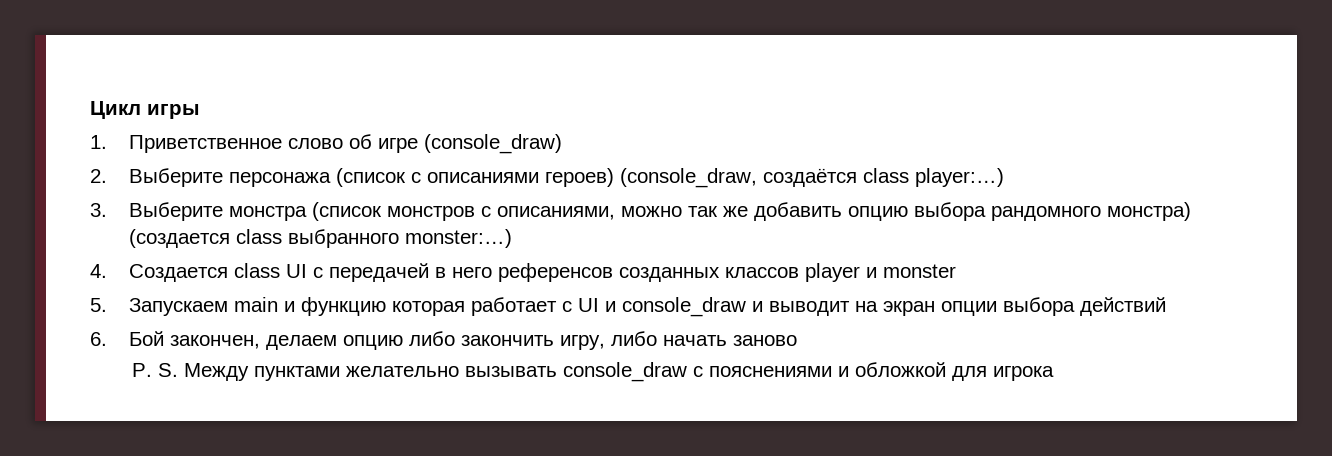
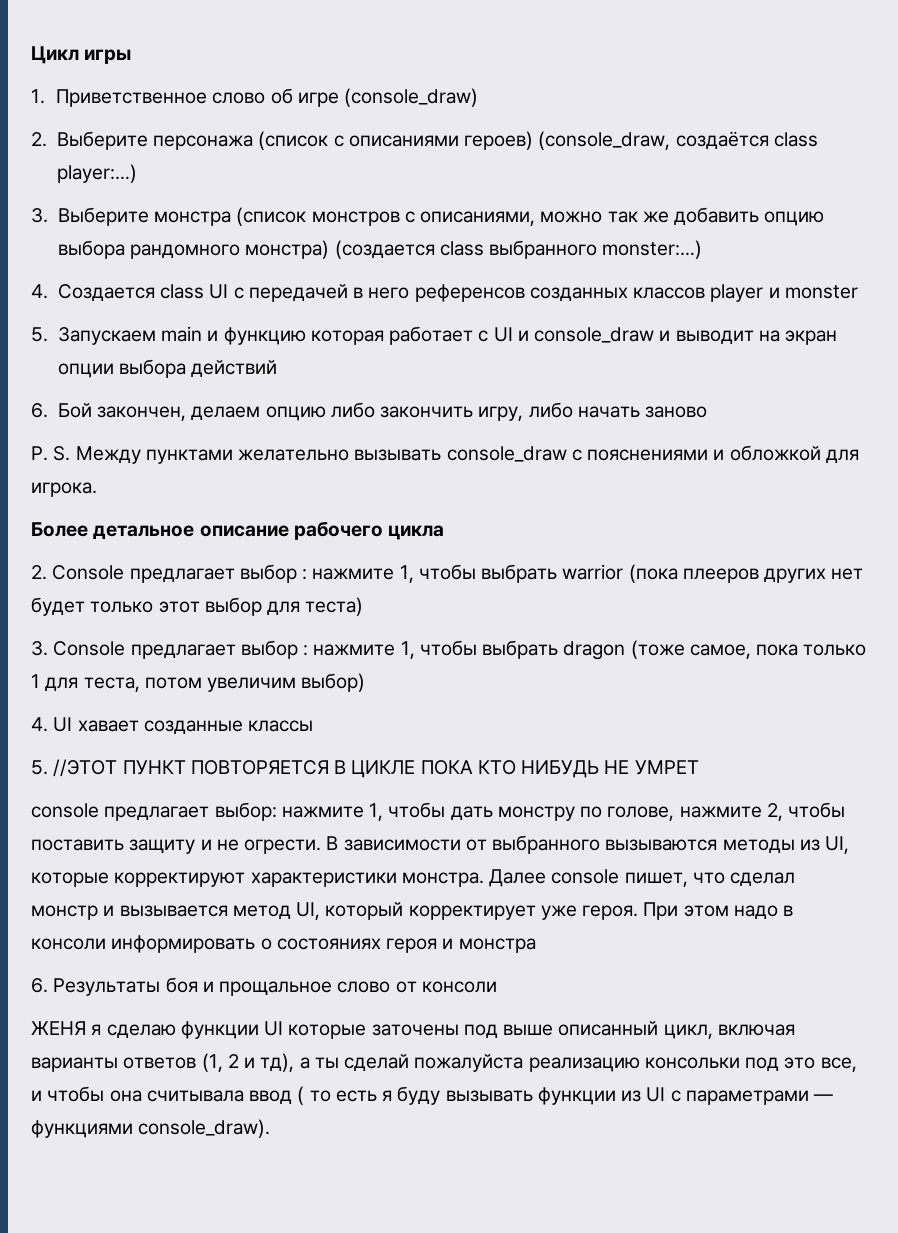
- P. S. Между пунктами желательно вызывать console_draw с пояснениями и обложкой для игрока
+ P. S. Между пунктами желательно вызывать console_draw с пояснениями и обложкой для игрока.
+ Более детальное описание рабочего цикла
+ 2. Console предлагает выбор : нажмите 1, чтобы выбрать warrior (пока плееров других нет будет только этот выбор для теста)
+ 3. Console предлагает выбор : нажмите 1, чтобы выбрать dragon (тоже самое, пока только 1 для теста, потом увеличим выбор)
+ 4. UI хавает созданные классы
+ 5. //ЭТОТ ПУНКТ ПОВТОРЯЕТСЯ В ЦИКЛЕ ПОКА КТО НИБУДЬ НЕ УМРЕТ
+ console предлагает выбор: нажмите 1, чтобы дать монстру по голове, нажмите 2, чтобы поставить защиту и не огрести. В зависимости от выбранного вызываются методы из UI, которые корректируют характеристики монстра. Далее console пишет, что сделал монстр и вызывается метод UI, который корректирует уже героя. При этом надо в консоли информировать о состояниях героя и монстра
+ 6. Результаты боя и прощальное слово от консоли
+ ЖЕНЯ я сделаю функции UI которые заточены под выше описанный цикл, включая варианты ответов (1, 2 и тд), а ты сделай пожалуйста реализацию консольки под это все, и чтобы она считывала ввод ( то есть я буду вызывать функции из UI с параметрами — функциями console_draw).

